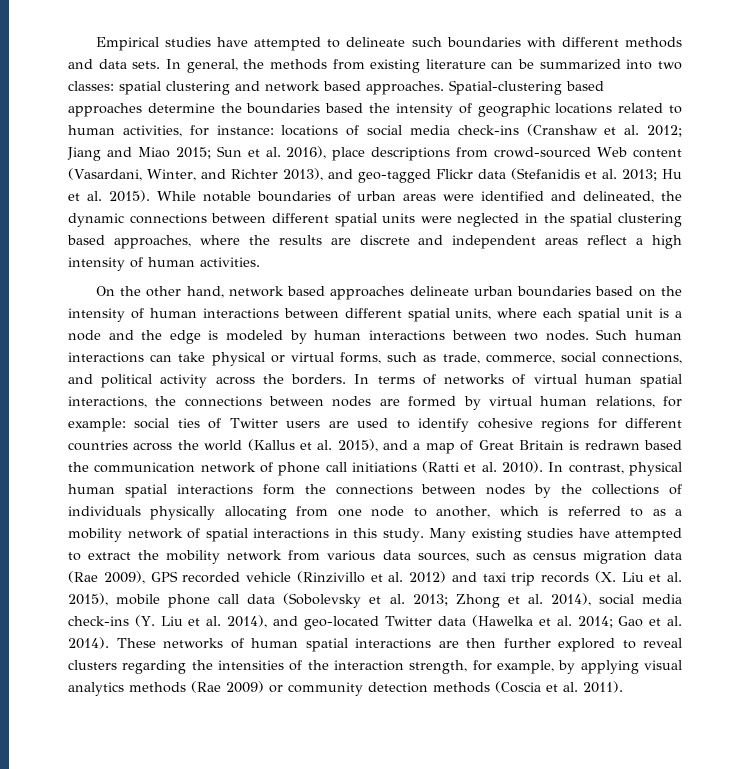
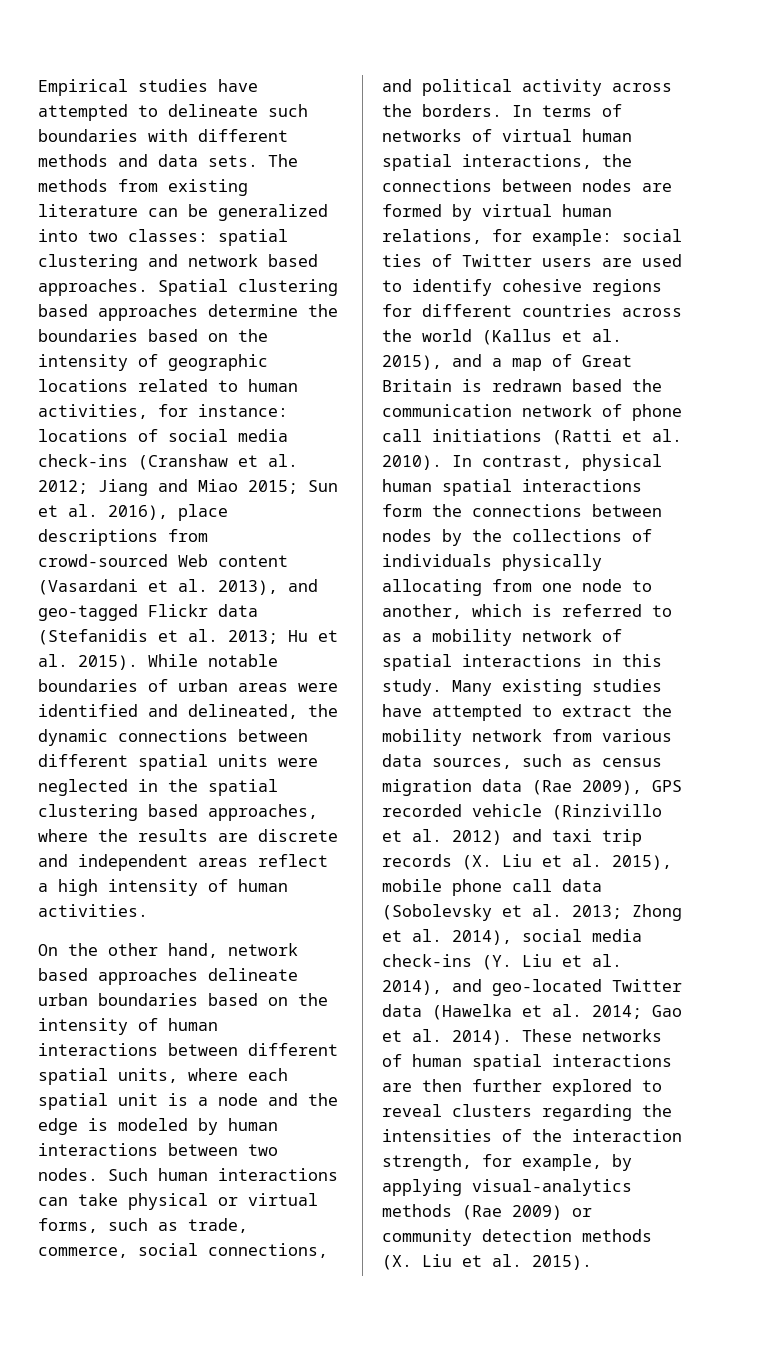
- In general, the methods from existing literature can be summarized into two classes: spatial clustering and network based approaches.
+ The methods from existing literature can be generalized into two classes: spatial clustering and network based approaches.
- Spatial-clustering based approaches determine the boundaries based the intensity of geographic locations related to human activities, for instance: locations of social media check-ins (Cranshaw et al. 2012; Jiang and Miao 2015; Sun et al. 2016), place descriptions from crowd-sourced Web content (Vasardani, Winter, and Richter 2013), and geo-tagged Flickr data (Stefanidis et al. 2013; Hu et al. 2015).
+ Spatial clustering based approaches determine the boundaries based on the intensity of geographic locations related to human activities, for instance: locations of social media check-ins (Cranshaw et al. 2012; Jiang and Miao 2015; Sun et al. 2016), place descriptions from crowd-sourced Web content (Vasardani et al. 2013), and geo-tagged Flickr data (Stefanidis et al. 2013; Hu et al. 2015).
- These networks of human spatial interactions are then further explored to reveal clusters regarding the intensities of the interaction strength, for example, by applying visual analytics methods (Rae 2009) or community detection methods (Coscia et al. 2011).
+ These networks of human spatial interactions are then further explored to reveal clusters regarding the intensities of the interaction strength, for example, by applying visual-analytics methods (Rae 2009) or community detection methods (X. Liu et al. 2015).

